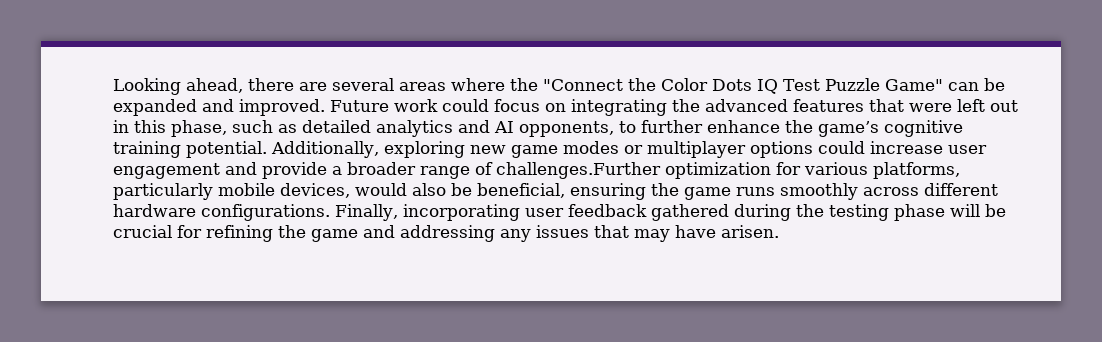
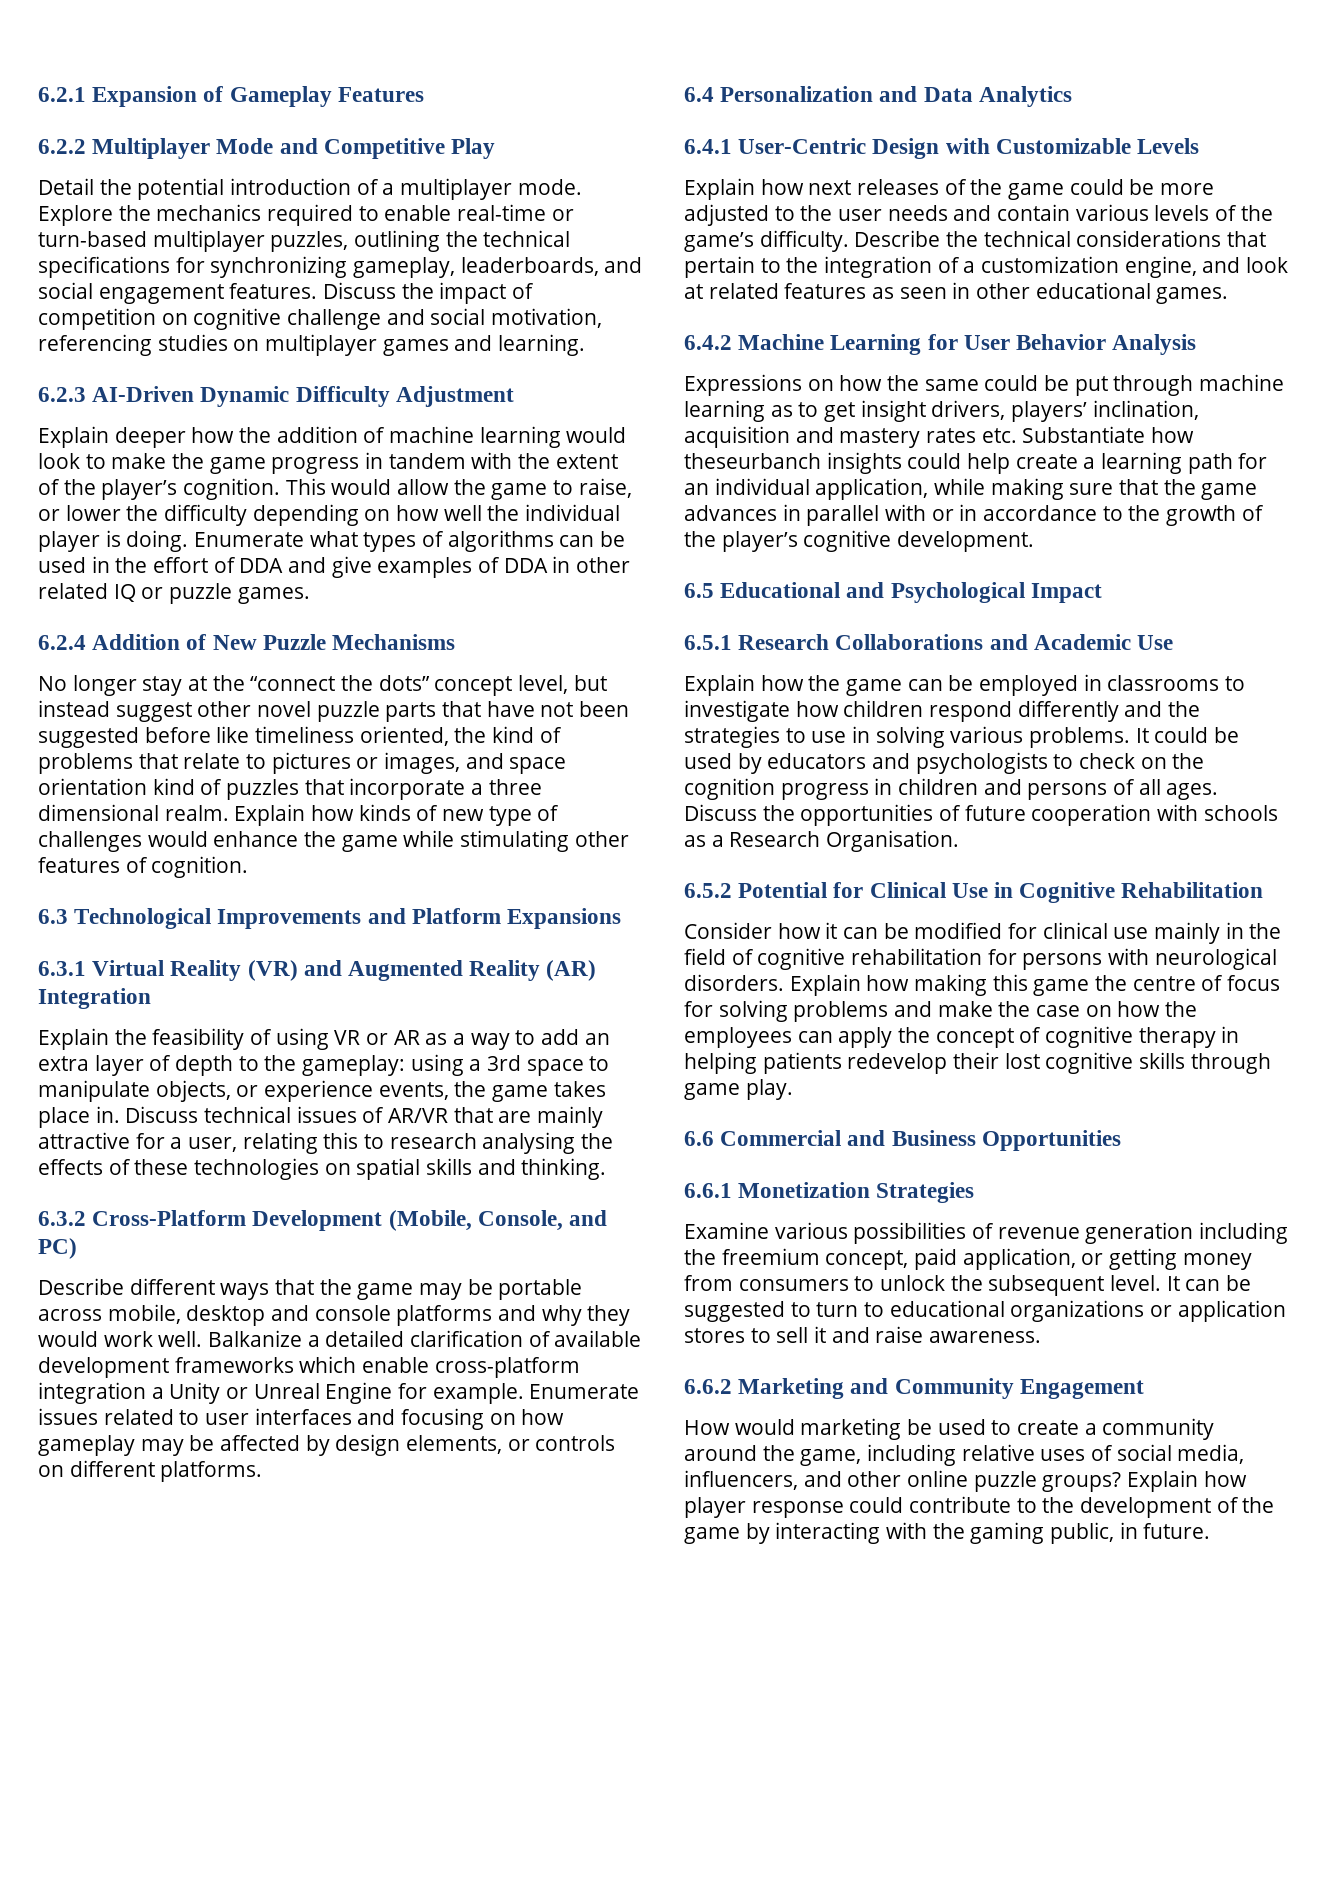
- Looking ahead, there are several areas where the "Connect the Color Dots IQ Test Puzzle Game" can be expanded and improved. Future work could focus on integrating the advanced features that were left out in this phase, such as detailed analytics and AI opponents, to further enhance the game’s cognitive training potential. Additionally, exploring new game modes or multiplayer options could increase user engagement and provide a broader range of challenges.Further optimization for various platforms, particularly mobile devices, would also be beneficial, ensuring the game runs smoothly across different hardware configurations. Finally, incorporating user feedback gathered during the testing phase will be crucial for refining the game and addressing any issues that may have arisen.
+ 6.2.1 Expansion of Gameplay Features
+ 6.2.2 Multiplayer Mode and Competitive Play
+ Detail the potential introduction of a multiplayer mode. Explore the mechanics required to enable real-time or turn-based multiplayer puzzles, outlining the technical specifications for synchronizing gameplay, leaderboards, and social engagement features. Discuss the impact of competition on cognitive challenge and social motivation, referencing studies on multiplayer games and learning.
+ 6.2.3 AI-Driven Dynamic Difficulty Adjustment
+ Explain deeper how the addition of machine learning would look to make the game progress in tandem with the extent of the player’s cognition. This would allow the game to raise, or lower the difficulty depending on how well the individual player is doing. Enumerate what types of algorithms can be used in the effort of DDA and give examples of DDA in other related IQ or puzzle games.
+ 6.2.4 Addition of New Puzzle Mechanisms
+ No longer stay at the “connect the dots” concept level, but instead suggest other novel puzzle parts that have not been suggested before like timeliness oriented, the kind of problems that relate to pictures or images, and space orientation kind of puzzles that incorporate a three dimensional realm. Explain how kinds of new type of challenges would enhance the game while stimulating other features of cognition.
+ 6.3 Technological Improvements and Platform Expansions
+ 6.3.1 Virtual Reality (VR) and Augmented Reality (AR) Integration
+ Explain the feasibility of using VR or AR as a way to add an extra layer of depth to the gameplay: using a 3rd space to manipulate objects, or experience events, the game takes place in. Discuss technical issues of AR/VR that are mainly attractive for a user, relating this to research analysing the effects of these technologies on spatial skills and thinking.
+ 6.3.2 Cross-Platform Development (Mobile, Console, and PC)
+ Describe different ways that the game may be portable across mobile, desktop and console platforms and why they would work well. Balkanize a detailed clarification of available development frameworks which enable cross-platform integration a Unity or Unreal Engine for example. Enumerate issues related to user interfaces and focusing on how gameplay may be affected by design elements, or controls on different platforms.
+ 6.4 Personalization and Data Analytics
+ 6.4.1 User-Centric Design with Customizable Levels
+ Explain how next releases of the game could be more adjusted to the user needs and contain various levels of the game’s difficulty. Describe the technical considerations that pertain to the integration of a customization engine, and look at related features as seen in other educational games.
+ 6.4.2 Machine Learning for User Behavior Analysis
+ Expressions on how the same could be put through machine learning as to get insight drivers, players’ inclination, acquisition and mastery rates etc. Substantiate how theseurbanch insights could help create a learning path for an individual application, while making sure that the game advances in parallel with or in accordance to the growth of the player’s cognitive development.
+ 6.5 Educational and Psychological Impact
+ 6.5.1 Research Collaborations and Academic Use
+ Explain how the game can be employed in classrooms to investigate how children respond differently and the strategies to use in solving various problems. It could be used by educators and psychologists to check on the cognition progress in children and persons of all ages. Discuss the opportunities of future cooperation with schools as a Research Organisation.
+ 6.5.2 Potential for Clinical Use in Cognitive Rehabilitation
+ Consider how it can be modified for clinical use mainly in the field of cognitive rehabilitation for persons with neurological disorders. Explain how making this game the centre of focus for solving problems and make the case on how the employees can apply the concept of cognitive therapy in helping patients redevelop their lost cognitive skills through game play.
+ 6.6 Commercial and Business Opportunities
+ 6.6.1 Monetization Strategies
+ Examine various possibilities of revenue generation including the freemium concept, paid application, or getting money from consumers to unlock the subsequent level. It can be suggested to turn to educational organizations or application stores to sell it and raise awareness.
+ 6.6.2 Marketing and Community Engagement
+ How would marketing be used to create a community around the game, including relative uses of social media, influencers, and other online puzzle groups? Explain how player response could contribute to the development of the game by interacting with the gaming public, in future.

